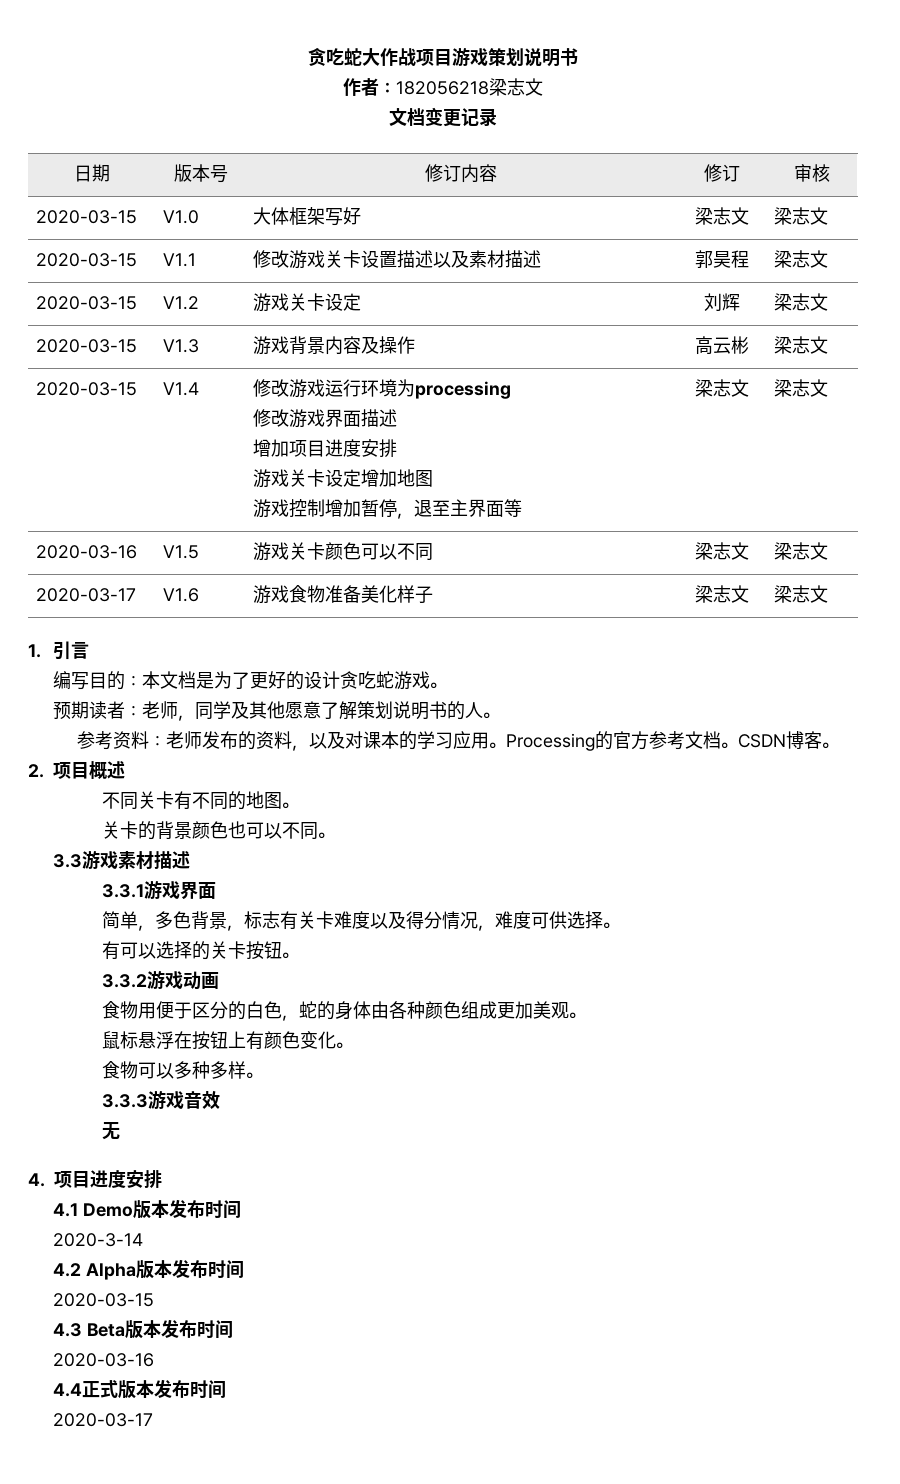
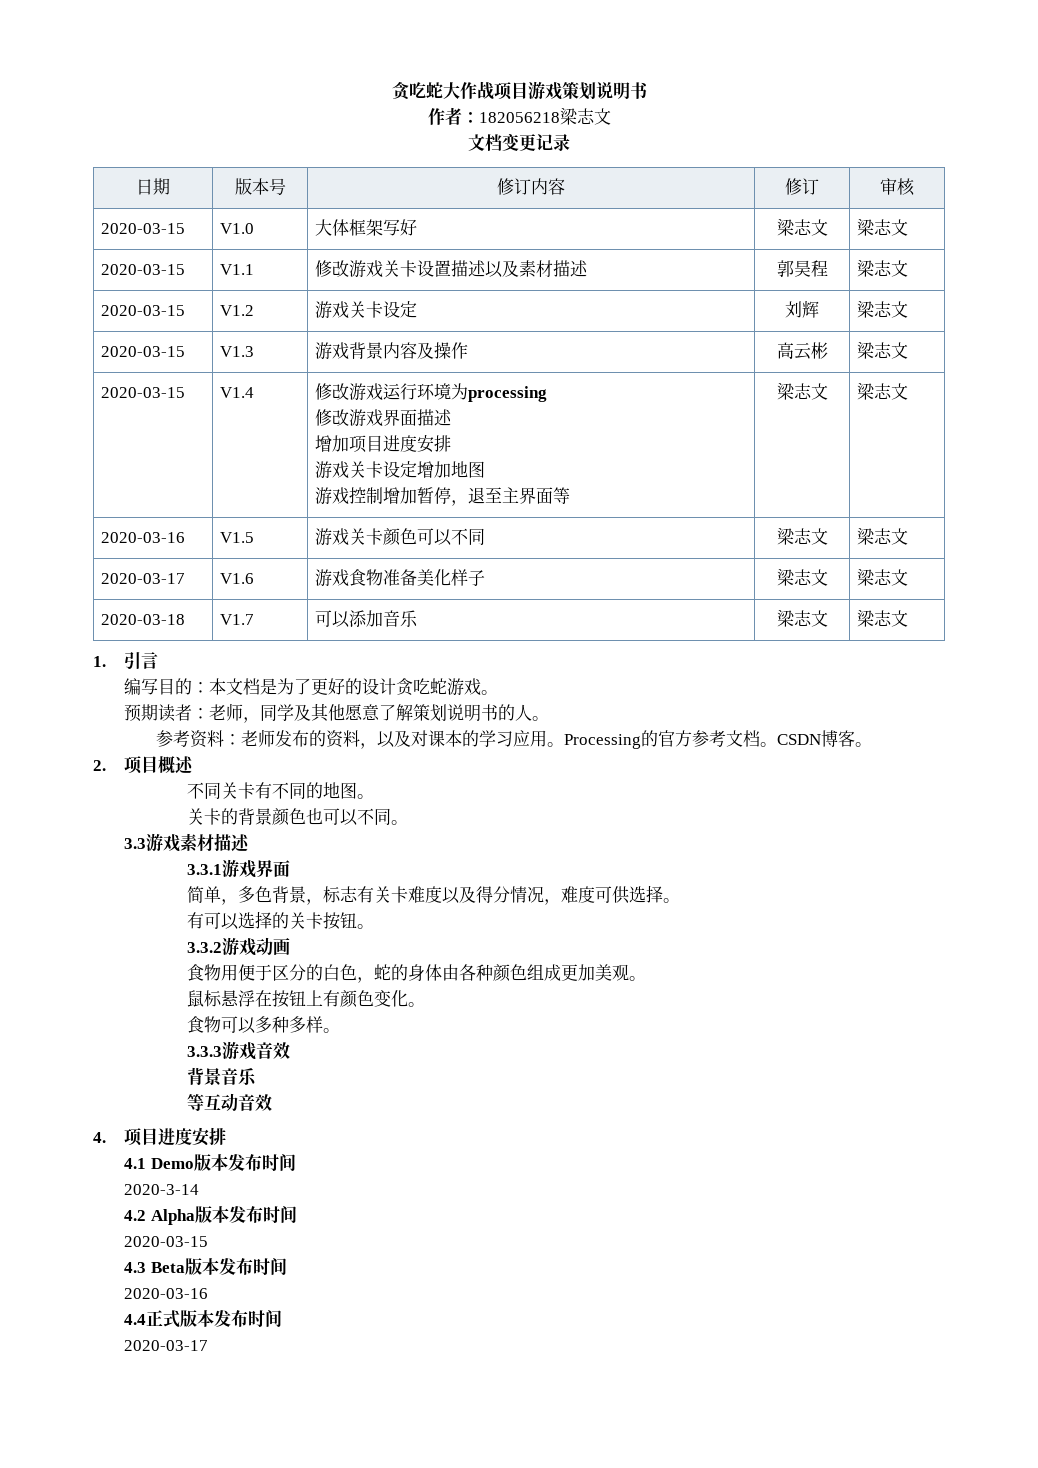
+ 2020-03-18 | V1.7 | 可以添加音乐 | 梁志文 | 梁志文
- 无
+ 背景音乐
+ 等互动音效

